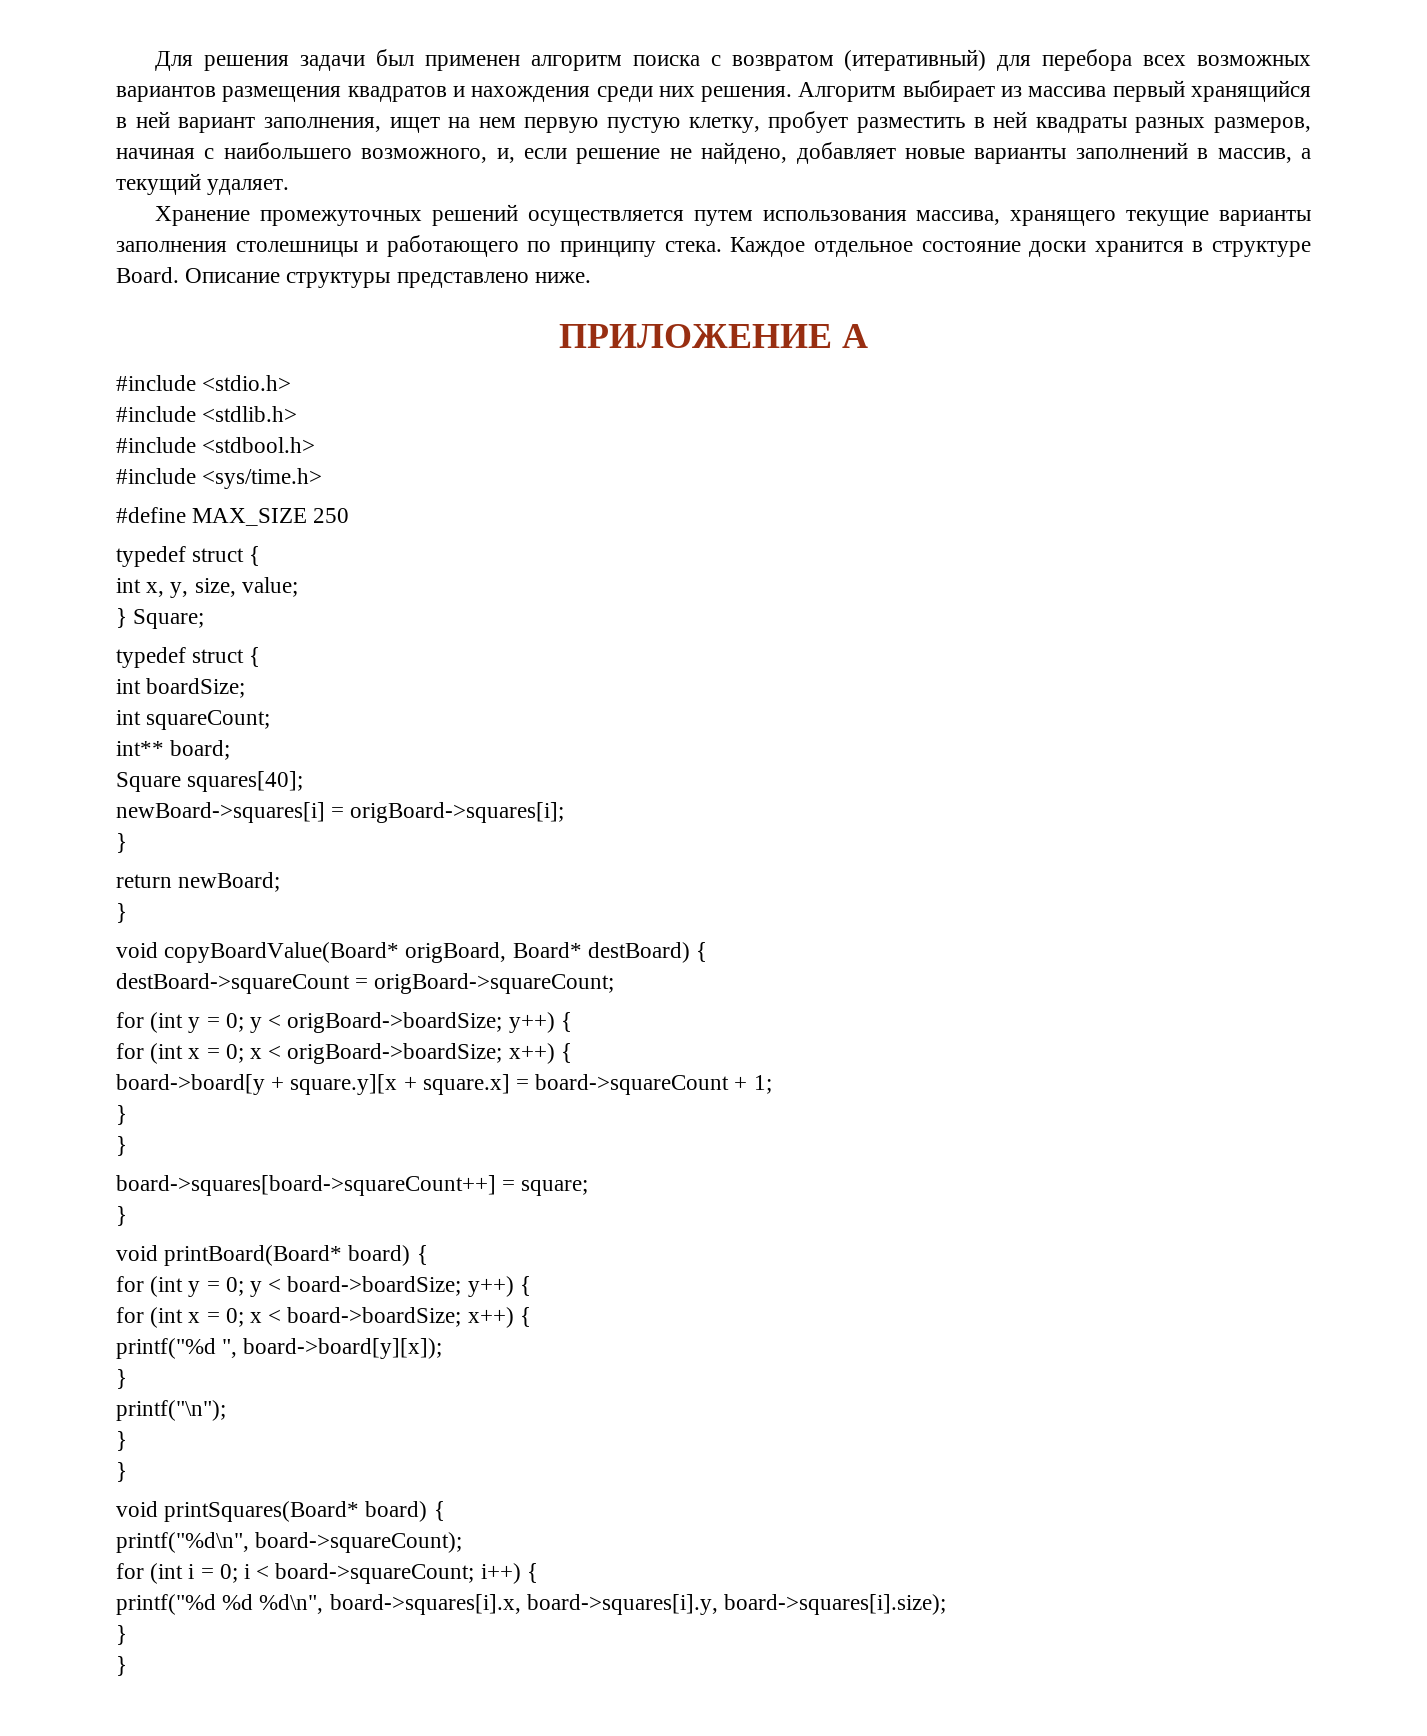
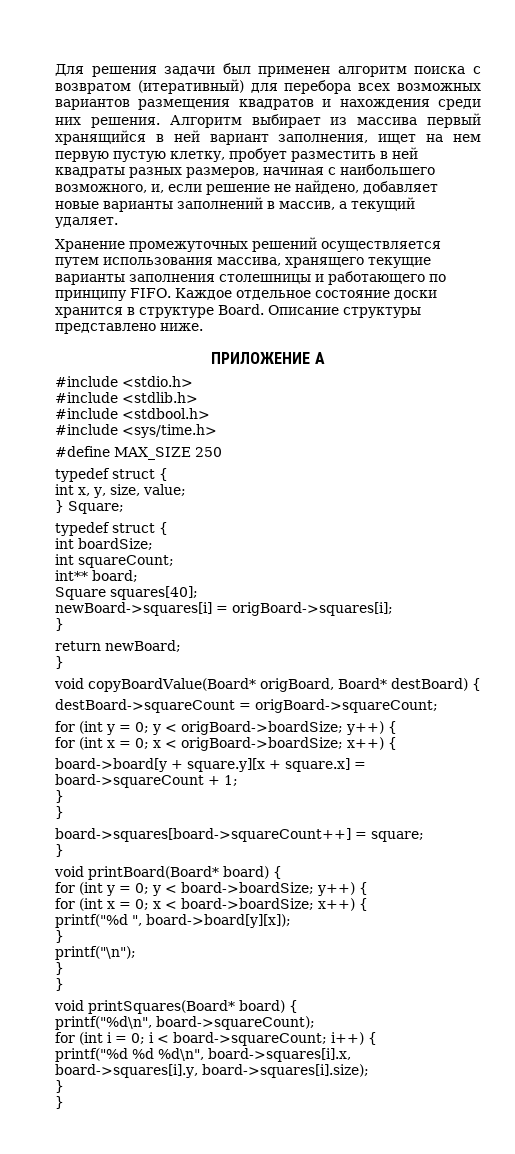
- Хранение промежуточных решений осуществляется путем использования массива, хранящего текущие варианты заполнения столешницы и работающего по принципу стека.
+ Хранение промежуточных решений осуществляется путем использования массива, хранящего текущие варианты заполнения столешницы и работающего по принципу FIFO.

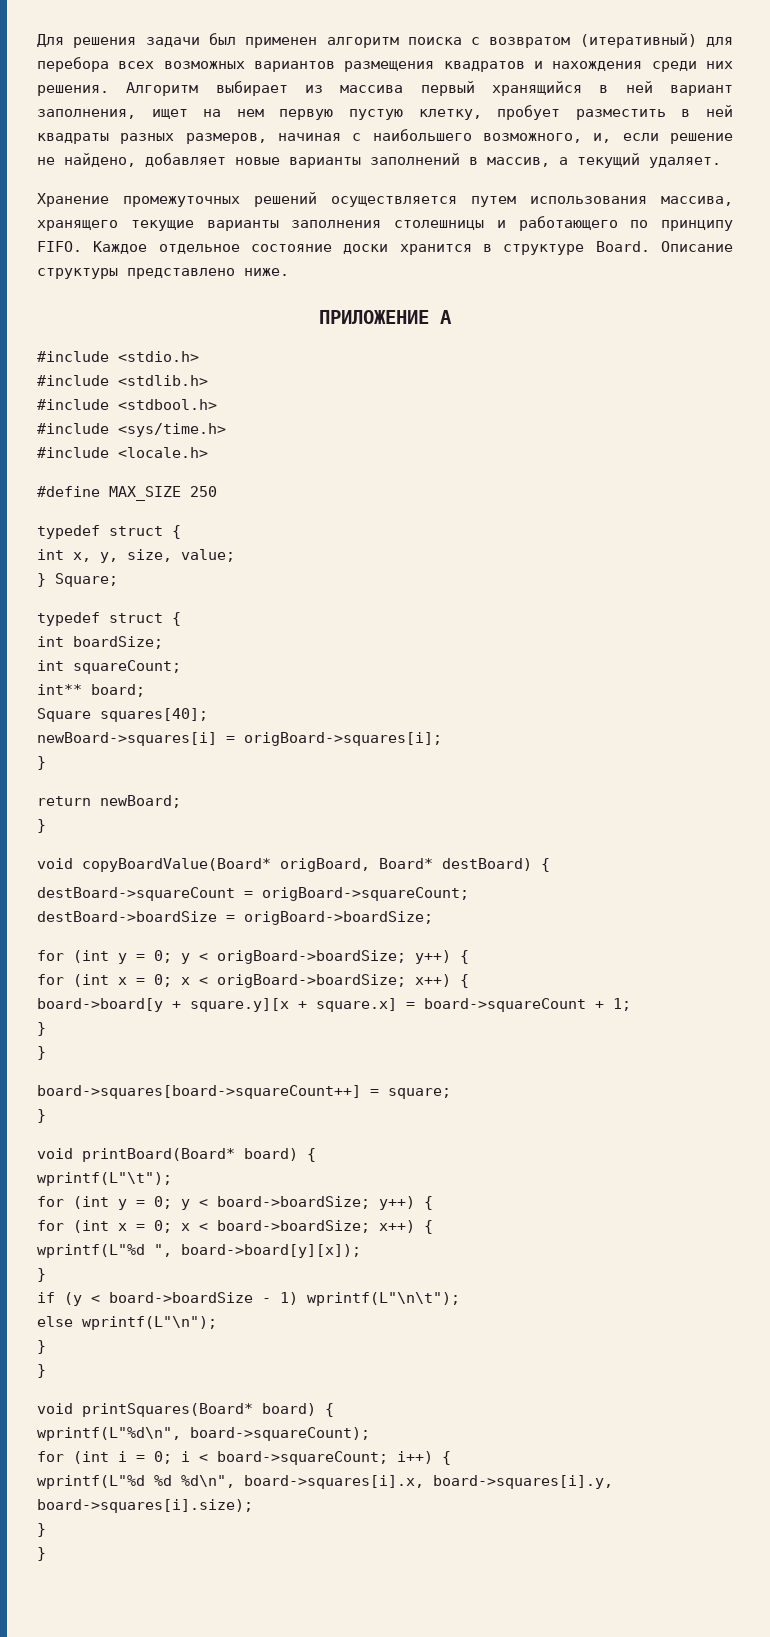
+ #include <locale.h>
+ destBoard->boardSize = origBoard->boardSize;
+ wprintf(L"\t");
- printf("%d ", board->board[y][x]);
+ wprintf(L"%d ", board->board[y][x]);
- printf("\n");
+ if (y < board->boardSize - 1) wprintf(L"\n\t");
+ else wprintf(L"\n");
- printf("%d\n", board->squareCount);
+ wprintf(L"%d\n", board->squareCount);
- printf("%d %d %d\n", board->squares[i].x, board->squares[i].y, board->squares[i].size);
+ wprintf(L"%d %d %d\n", board->squares[i].x, board->squares[i].y, board->squares[i].size);

